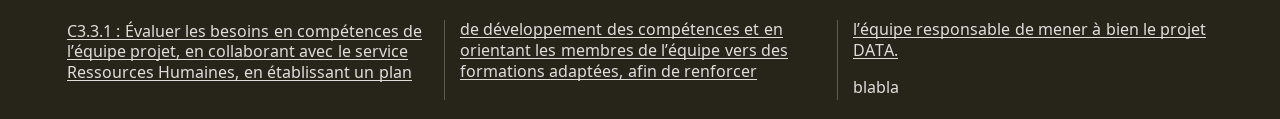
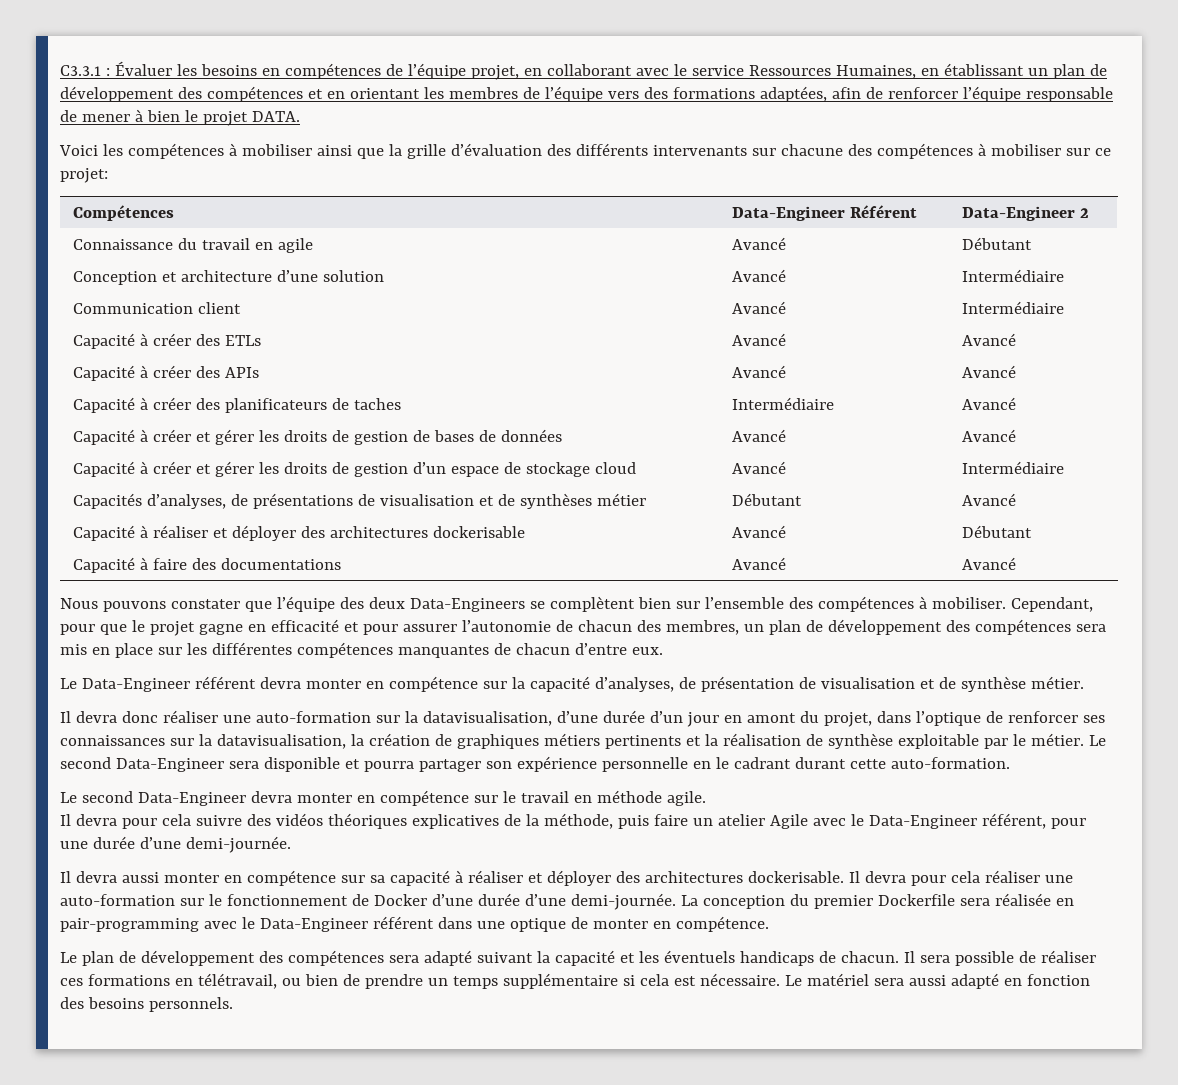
- blabla
+ Voici les compétences à mobiliser ainsi que la grille d’évaluation des différents intervenants sur chacune des compétences à mobiliser sur ce projet:
+ Compétences | Data-Engineer Référent | Data-Engineer 2
+ Connaissance du travail en agile | Avancé | Débutant
+ Conception et architecture d’une solution | Avancé | Intermédiaire
+ Communication client | Avancé | Intermédiaire
+ Capacité à créer des ETLs | Avancé | Avancé
+ Capacité à créer des APIs | Avancé | Avancé
+ Capacité à créer des planificateurs de taches | Intermédiaire | Avancé
+ Capacité à créer et gérer les droits de gestion de bases de données | Avancé | Avancé
+ Capacité à créer et gérer les droits de gestion d’un espace de stockage cloud | Avancé | Intermédiaire
+ Capacités d’analyses, de présentations de visualisation et de synthèses métier | Débutant | Avancé
+ Capacité à réaliser et déployer des architectures dockerisable | Avancé | Débutant
+ Capacité à faire des documentations | Avancé | Avancé
+ Nous pouvons constater que l’équipe des deux Data-Engineers se complètent bien sur l’ensemble des compétences à mobiliser. Cependant, pour que le projet gagne en efficacité et pour assurer l’autonomie de chacun des membres, un plan de développement des compétences sera mis en place sur les différentes compétences manquantes de chacun d’entre eux.
+ Le Data-Engineer référent devra monter en compétence sur la capacité d’analyses, de présentation de visualisation et de synthèse métier.
+ Il devra donc réaliser une auto-formation sur la datavisualisation, d’une durée d’un jour en amont du projet, dans l’optique de renforcer ses connaissances sur la datavisualisation, la création de graphiques métiers pertinents et la réalisation de synthèse exploitable par le métier. Le second Data-Engineer sera disponible et pourra partager son expérience personnelle en le cadrant durant cette auto-formation.
+ Le second Data-Engineer devra monter en compétence sur le travail en méthode agile.
+ Il devra pour cela suivre des vidéos théoriques explicatives de la méthode, puis faire un atelier Agile avec le Data-Engineer référent, pour une durée d’une demi-journée.
+ Il devra aussi monter en compétence sur sa capacité à réaliser et déployer des architectures dockerisable. Il devra pour cela réaliser une auto-formation sur le fonctionnement de Docker d’une durée d’une demi-journée. La conception du premier Dockerfile sera réalisée en pair-programming avec le Data-Engineer référent dans une optique de monter en compétence.
+ Le plan de développement des compétences sera adapté suivant la capacité et les éventuels handicaps de chacun. Il sera possible de réaliser ces formations en télétravail, ou bien de prendre un temps supplémentaire si cela est nécessaire. Le matériel sera aussi adapté en fonction des besoins personnels.

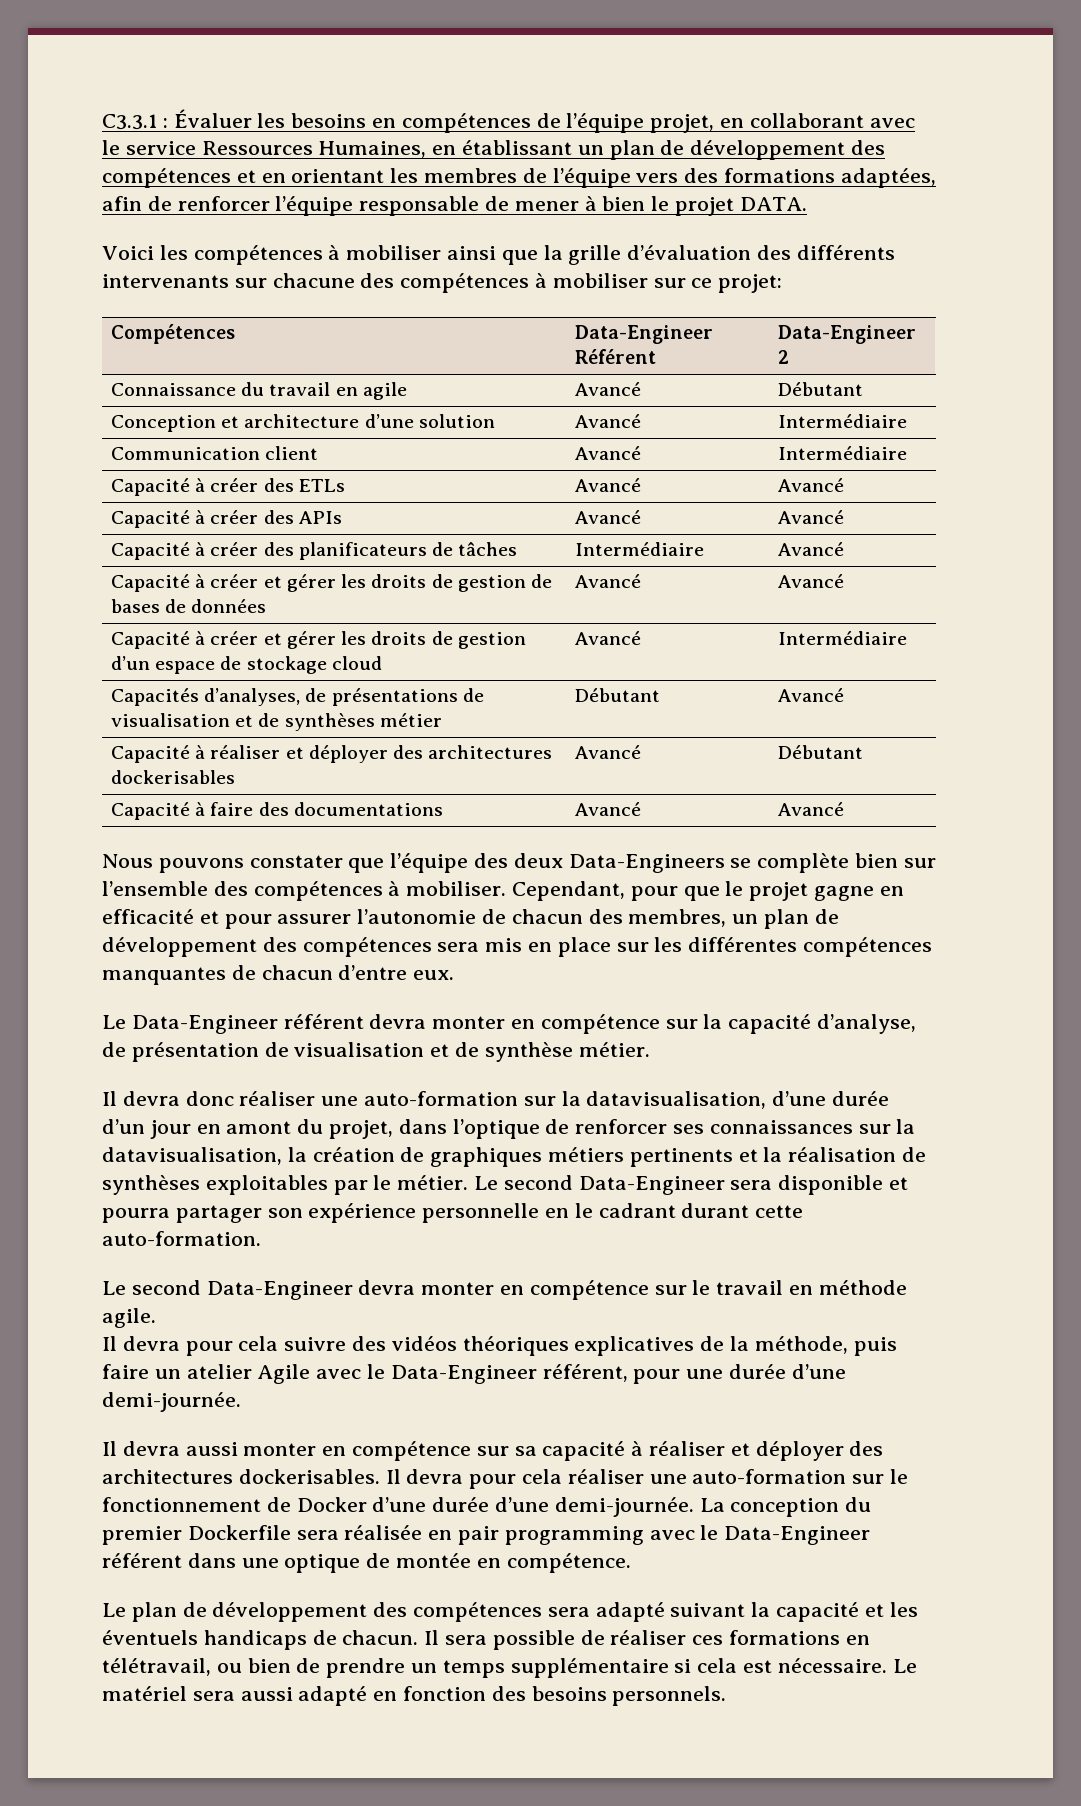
- Capacité à créer des planificateurs de taches | Intermédiaire | Avancé
+ Capacité à créer des planificateurs de tâches | Intermédiaire | Avancé
- Capacité à réaliser et déployer des architectures dockerisable | Avancé | Débutant
+ Capacité à réaliser et déployer des architectures dockerisables | Avancé | Débutant
- Nous pouvons constater que l’équipe des deux Data-Engineers se complètent bien sur l’ensemble des compétences à mobiliser.
+ Nous pouvons constater que l’équipe des deux Data-Engineers se complète bien sur l’ensemble des compétences à mobiliser.
- Le Data-Engineer référent devra monter en compétence sur la capacité d’analyses, de présentation de visualisation et de synthèse métier.
+ Le Data-Engineer référent devra monter en compétence sur la capacité d’analyse, de présentation de visualisation et de synthèse métier.
- Il devra donc réaliser une auto-formation sur la datavisualisation, d’une durée d’un jour en amont du projet, dans l’optique de renforcer ses connaissances sur la datavisualisation, la création de graphiques métiers pertinents et la réalisation de synthèse exploitable par le métier.
+ Il devra donc réaliser une auto-formation sur la datavisualisation, d’une durée d’un jour en amont du projet, dans l’optique de renforcer ses connaissances sur la datavisualisation, la création de graphiques métiers pertinents et la réalisation de synthèses exploitables par le métier.
- Il devra aussi monter en compétence sur sa capacité à réaliser et déployer des architectures dockerisable.
+ Il devra aussi monter en compétence sur sa capacité à réaliser et déployer des architectures dockerisables.
- La conception du premier Dockerfile sera réalisée en pair-programming avec le Data-Engineer référent dans une optique de monter en compétence.
+ La conception du premier Dockerfile sera réalisée en pair programming avec le Data-Engineer référent dans une optique de montée en compétence.

